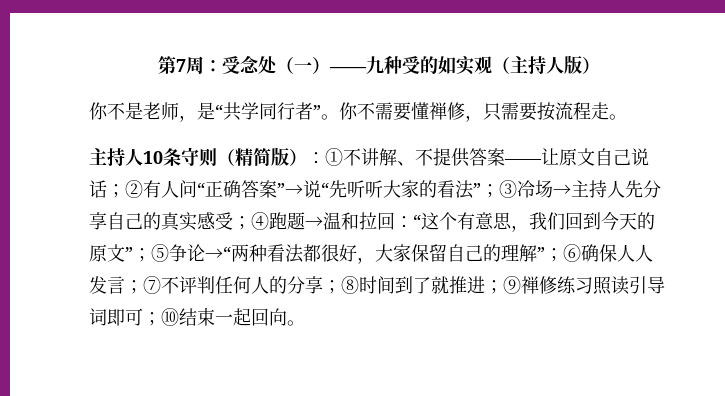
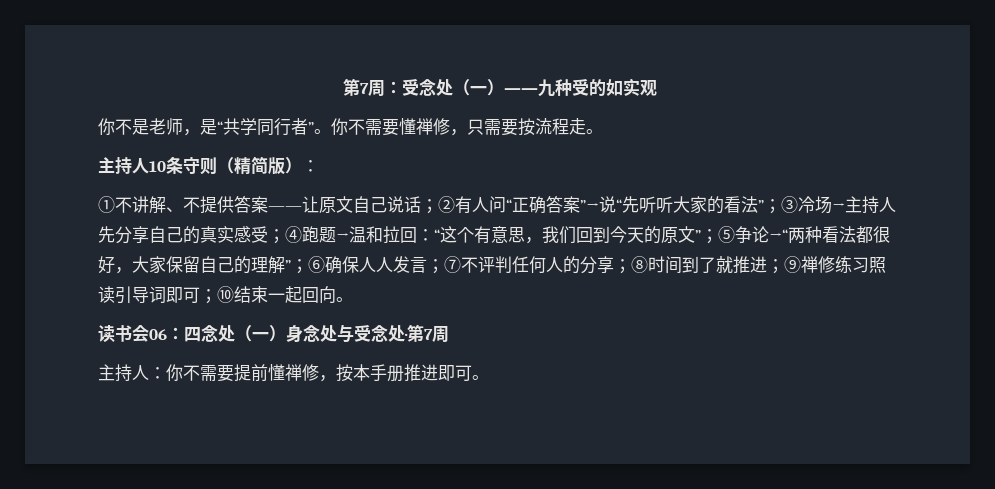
- 第7周：受念处（一）——九种受的如实观（主持人版）
+ 第7周：受念处（一）——九种受的如实观
- 主持人10条守则（精简版）：①不讲解、不提供答案——让原文自己说话；
+ 主持人10条守则（精简版）：
+ ①不讲解、不提供答案——让原文自己说话；
+ 读书会06：四念处（一）身念处与受念处·第7周
+ 主持人：你不需要提前懂禅修，按本手册推进即可。

